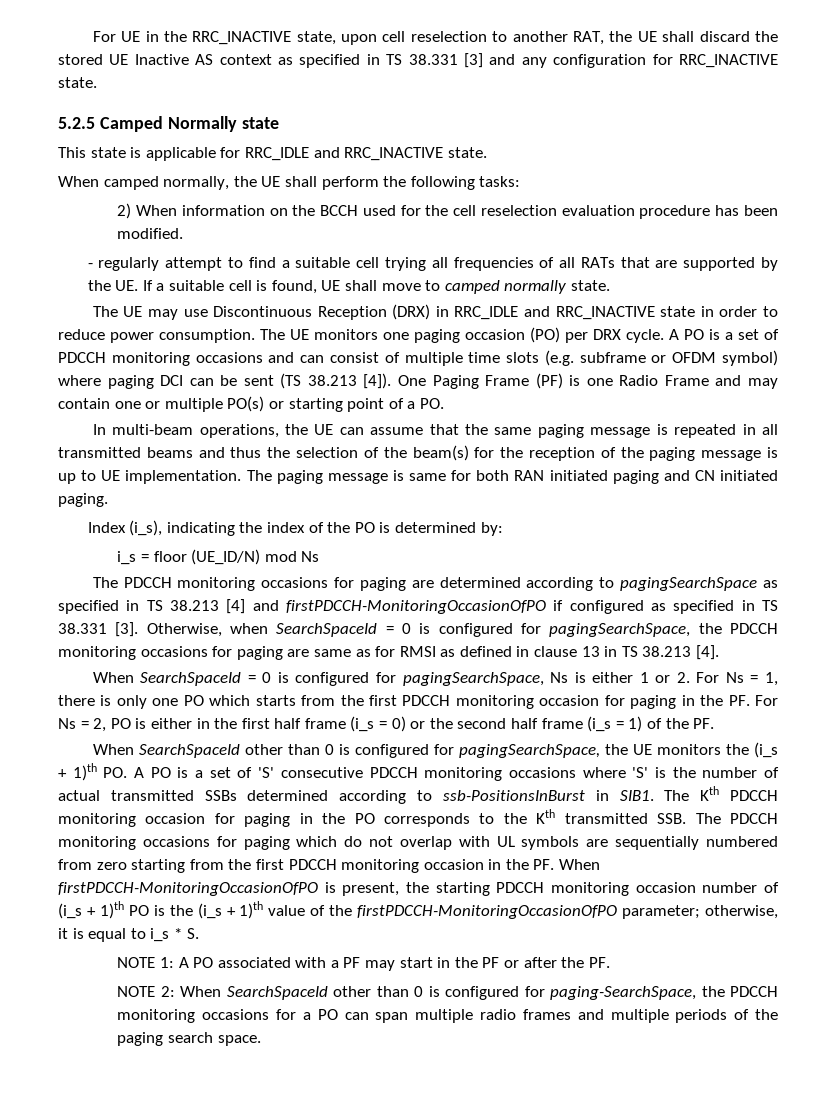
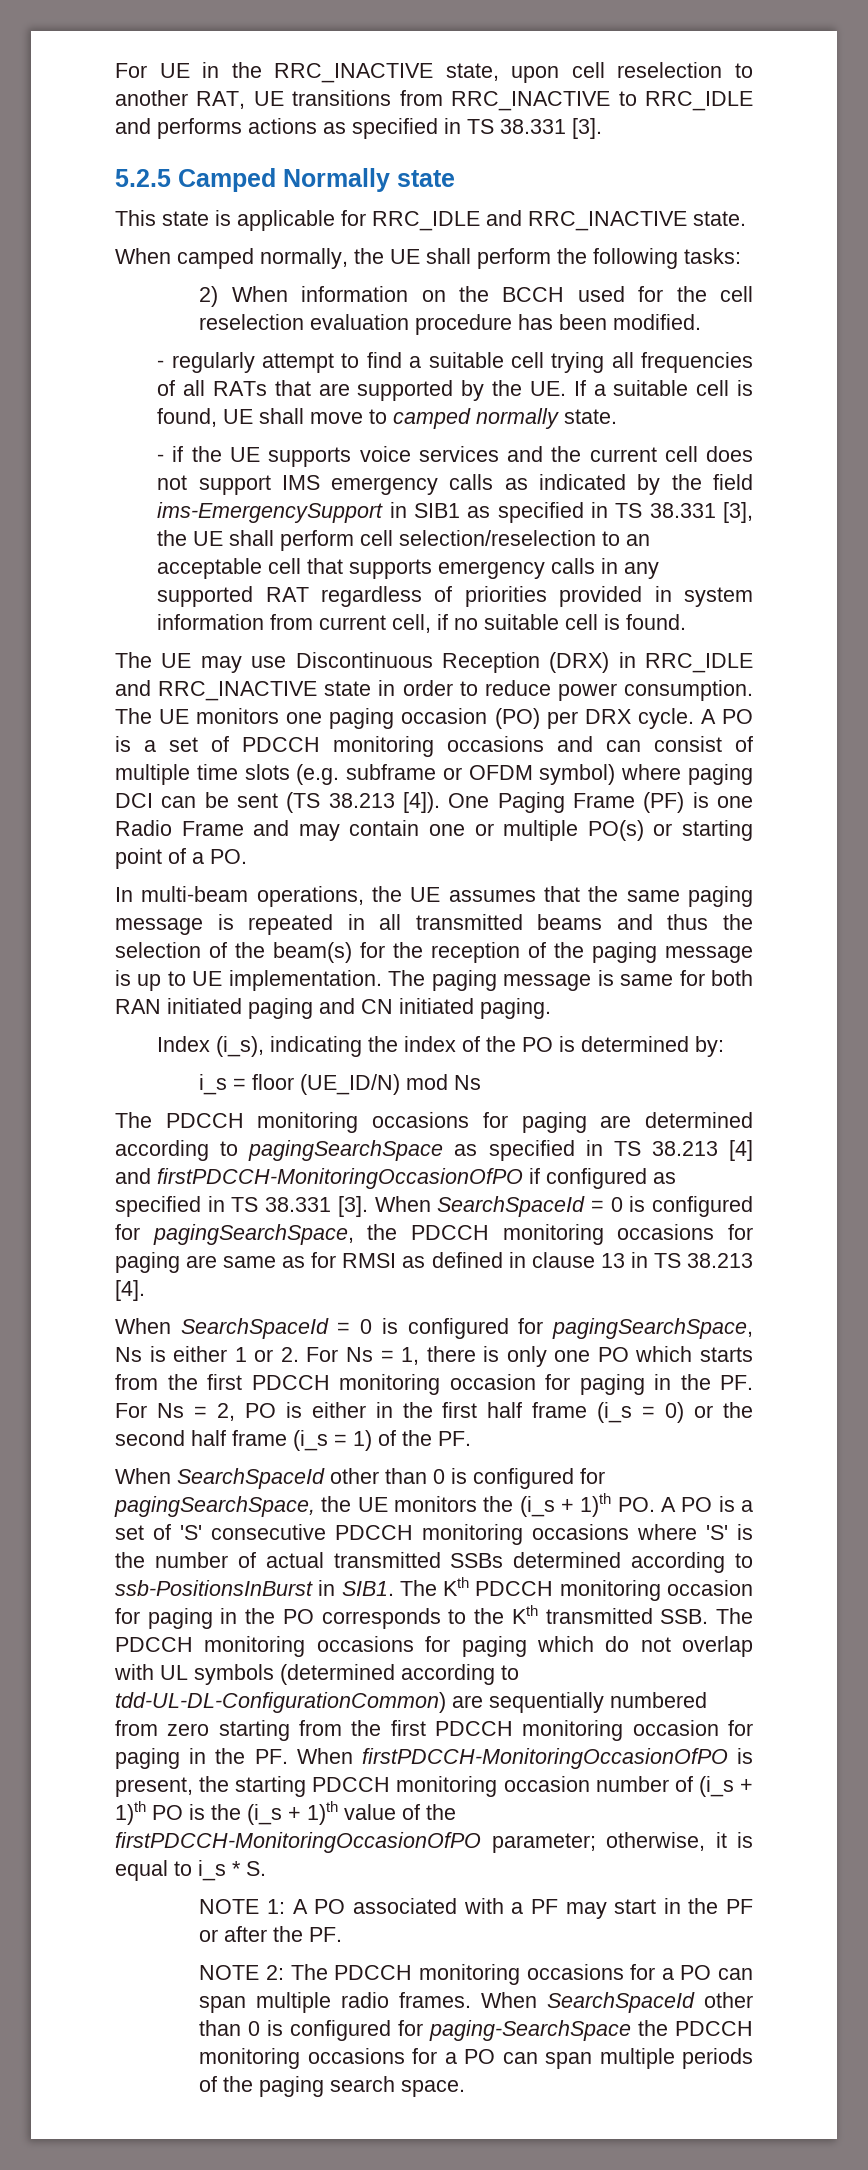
- For UE in the RRC_INACTIVE state, upon cell reselection to another RAT, the UE shall discard the stored UE Inactive AS context as specified in TS 38.331 [3] and any configuration for RRC_INACTIVE state.
+ For UE in the RRC_INACTIVE state, upon cell reselection to another RAT, UE transitions from RRC_INACTIVE to RRC_IDLE and performs actions as specified in TS 38.331 [3].
+ - if the UE supports voice services and the current cell does not support IMS emergency calls as indicated by the field ims-EmergencySupport in SIB1 as specified in TS 38.331 [3], the UE shall perform cell selection/reselection to an acceptable cell that supports emergency calls in any supported RAT regardless of priorities provided in system information from current cell, if no suitable cell is found.
- In multi-beam operations, the UE can assume that the same paging message is repeated in all transmitted beams and thus the selection of the beam(s) for the reception of the paging message is up to UE implementation.
+ In multi-beam operations, the UE assumes that the same paging message is repeated in all transmitted beams and thus the selection of the beam(s) for the reception of the paging message is up to UE implementation.
- Otherwise, when SearchSpaceId = 0 is configured for pagingSearchSpace, the PDCCH monitoring occasions for paging are same as for RMSI as defined in clause 13 in TS 38.213 [4].
+ When SearchSpaceId = 0 is configured for pagingSearchSpace, the PDCCH monitoring occasions for paging are same as for RMSI as defined in clause 13 in TS 38.213 [4].
- The Kth PDCCH monitoring occasion for paging in the PO corresponds to the Kth transmitted SSB. The PDCCH monitoring occasions for paging which do not overlap with UL symbols are sequentially numbered from zero starting from the first PDCCH monitoring occasion in the PF. When firstPDCCH-MonitoringOccasionOfPO is present, the starting PDCCH monitoring occasion number of (i_s + 1)th PO is the (i_s + 1)th value of the firstPDCCH-MonitoringOccasionOfPO parameter;
+ The Kth PDCCH monitoring occasion for paging in the PO corresponds to the Kth transmitted SSB. The PDCCH monitoring occasions for paging which do not overlap with UL symbols (determined according to tdd-UL-DL-ConfigurationCommon) are sequentially numbered from zero starting from the first PDCCH monitoring occasion for paging in the PF. When firstPDCCH-MonitoringOccasionOfPO is present, the starting PDCCH monitoring occasion number of (i_s + 1)th PO is the (i_s + 1)th value of the firstPDCCH-MonitoringOccasionOfPO parameter;
- NOTE 2: When SearchSpaceId other than 0 is configured for paging-SearchSpace, the PDCCH monitoring occasions for a PO can span multiple radio frames and multiple periods of the paging search space.
+ NOTE 2: The PDCCH monitoring occasions for a PO can span multiple radio frames. When SearchSpaceId other than 0 is configured for paging-SearchSpace the PDCCH monitoring occasions for a PO can span multiple periods of the paging search space.

